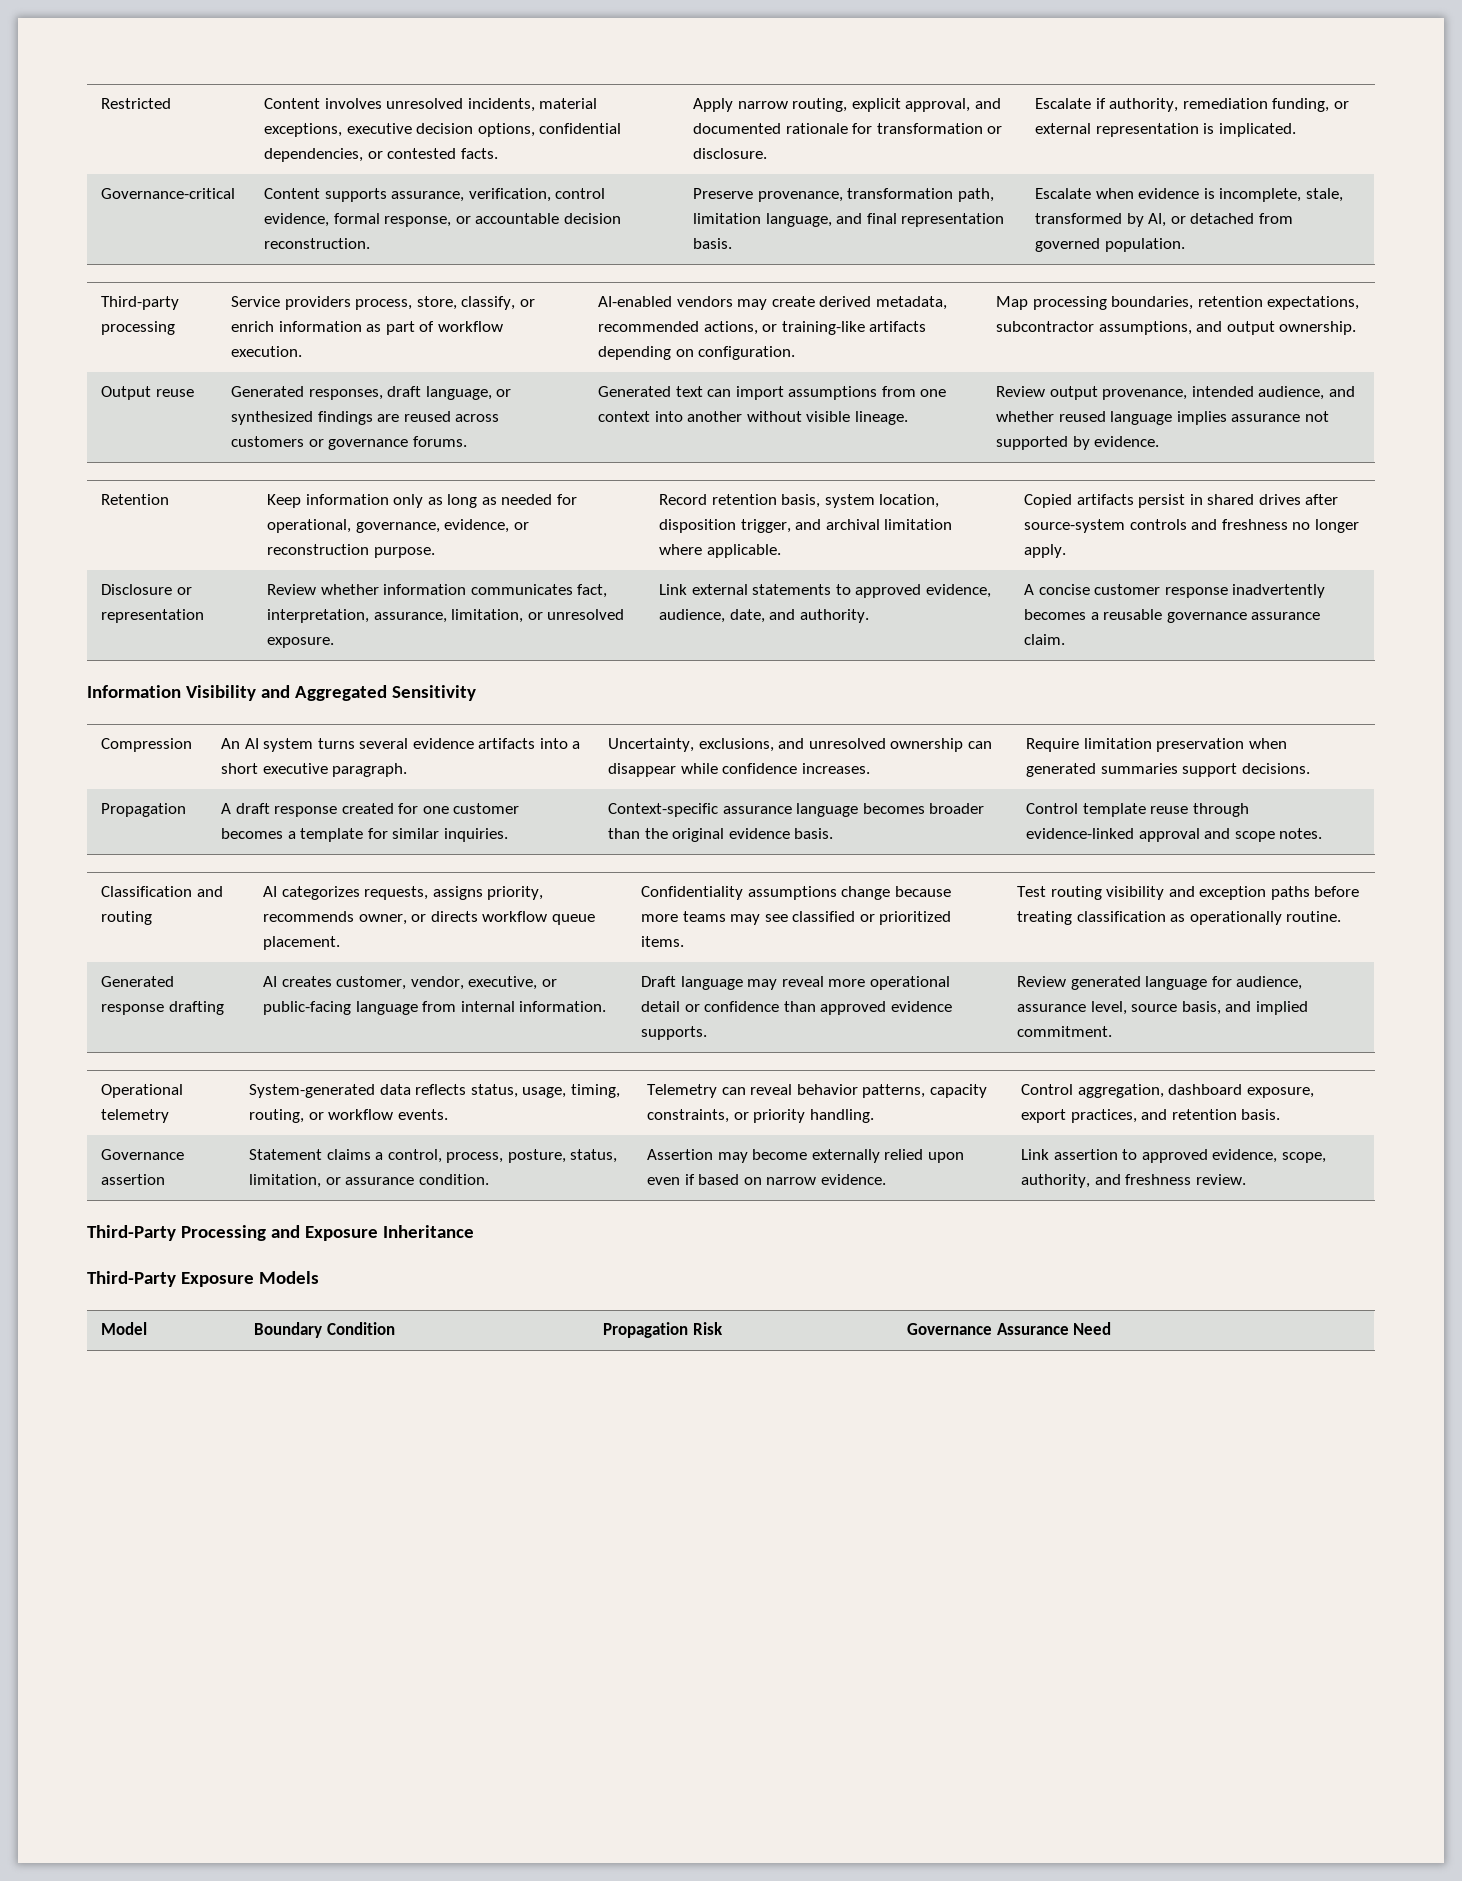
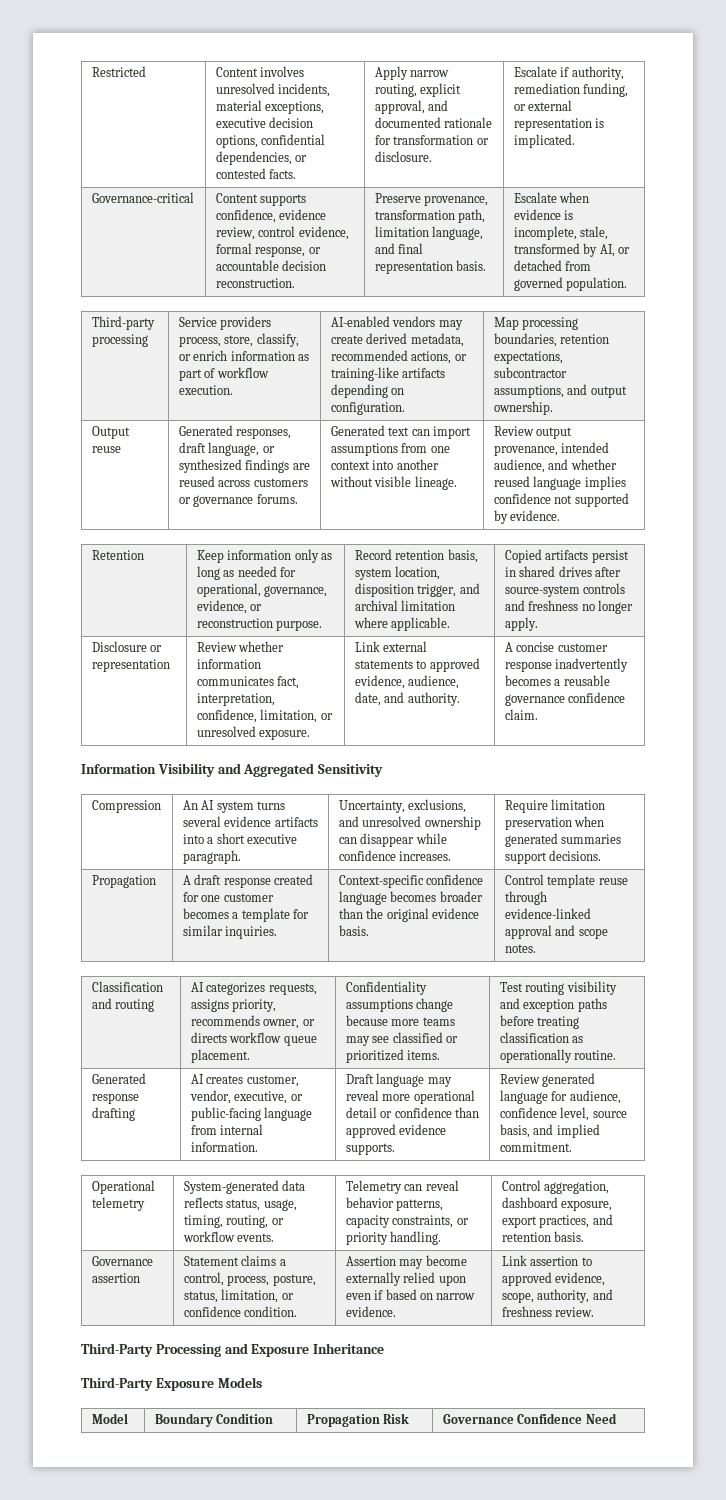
- Governance-critical | Content supports assurance, verification, control evidence, formal response, or accountable decision reconstruction. | Preserve provenance, transformation path, limitation language, and final representation basis. | Escalate when evidence is incomplete, stale, transformed by AI, or detached from governed population.
+ Governance-critical | Content supports confidence, evidence review, control evidence, formal response, or accountable decision reconstruction. | Preserve provenance, transformation path, limitation language, and final representation basis. | Escalate when evidence is incomplete, stale, transformed by AI, or detached from governed population.
- Review output provenance, intended audience, and whether reused language implies assurance not supported by evidence.
+ Review output provenance, intended audience, and whether reused language implies confidence not supported by evidence.
- Disclosure or representation | Review whether information communicates fact, interpretation, assurance, limitation, or unresolved exposure. | Link external statements to approved evidence, audience, date, and authority. | A concise customer response inadvertently becomes a reusable governance assurance claim.
+ Disclosure or representation | Review whether information communicates fact, interpretation, confidence, limitation, or unresolved exposure. | Link external statements to approved evidence, audience, date, and authority. | A concise customer response inadvertently becomes a reusable governance confidence claim.
- Propagation | A draft response created for one customer becomes a template for similar inquiries. | Context-specific assurance language becomes broader than the original evidence basis. | Control template reuse through evidence-linked approval and scope notes.
+ Propagation | A draft response created for one customer becomes a template for similar inquiries. | Context-specific confidence language becomes broader than the original evidence basis. | Control template reuse through evidence-linked approval and scope notes.
- Generated response drafting | AI creates customer, vendor, executive, or public-facing language from internal information. | Draft language may reveal more operational detail or confidence than approved evidence supports. | Review generated language for audience, assurance level, source basis, and implied commitment.
+ Generated response drafting | AI creates customer, vendor, executive, or public-facing language from internal information. | Draft language may reveal more operational detail or confidence than approved evidence supports. | Review generated language for audience, confidence level, source basis, and implied commitment.
- Governance assertion | Statement claims a control, process, posture, status, limitation, or assurance condition. | Assertion may become externally relied upon even if based on narrow evidence. | Link assertion to approved evidence, scope, authority, and freshness review.
+ Governance assertion | Statement claims a control, process, posture, status, limitation, or confidence condition. | Assertion may become externally relied upon even if based on narrow evidence. | Link assertion to approved evidence, scope, authority, and freshness review.
- Model | Boundary Condition | Propagation Risk | Governance Assurance Need
+ Model | Boundary Condition | Propagation Risk | Governance Confidence Need

